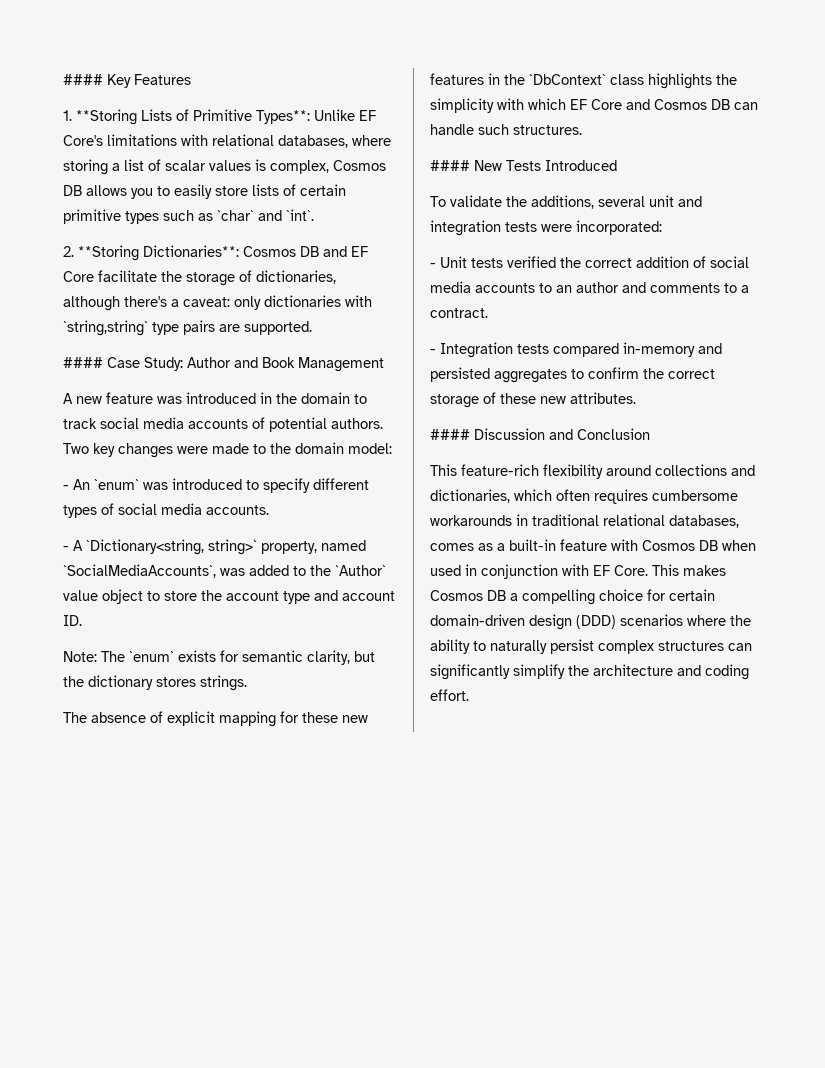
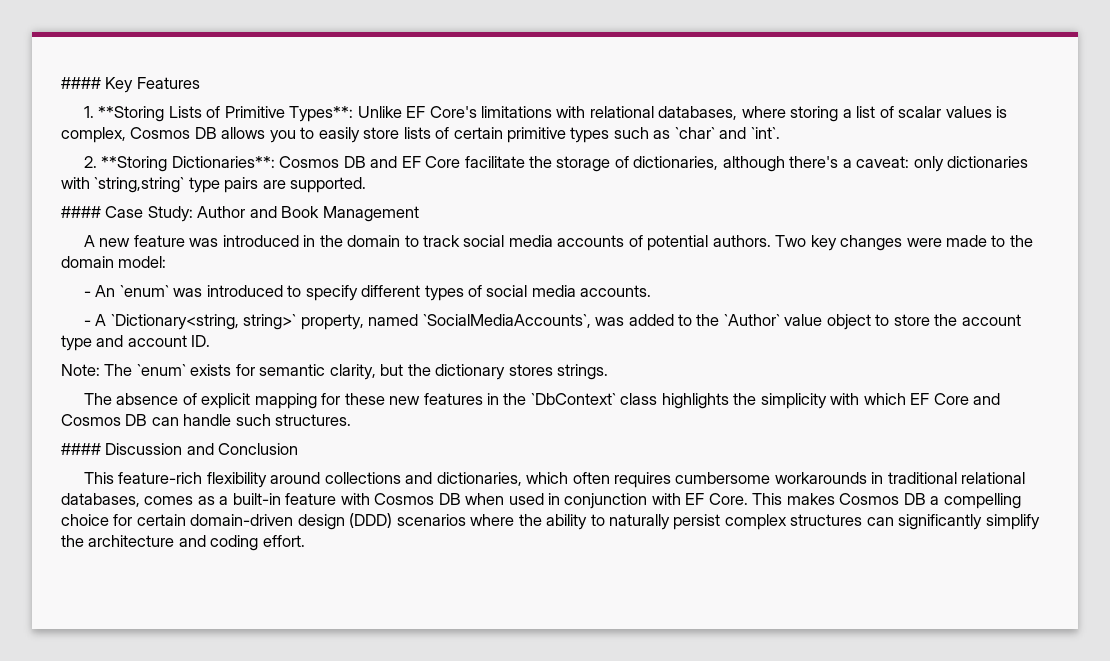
- #### New Tests Introduced
- To validate the additions, several unit and integration tests were incorporated:
- - Unit tests verified the correct addition of social media accounts to an author and comments to a contract.
- - Integration tests compared in-memory and persisted aggregates to confirm the correct storage of these new attributes.

